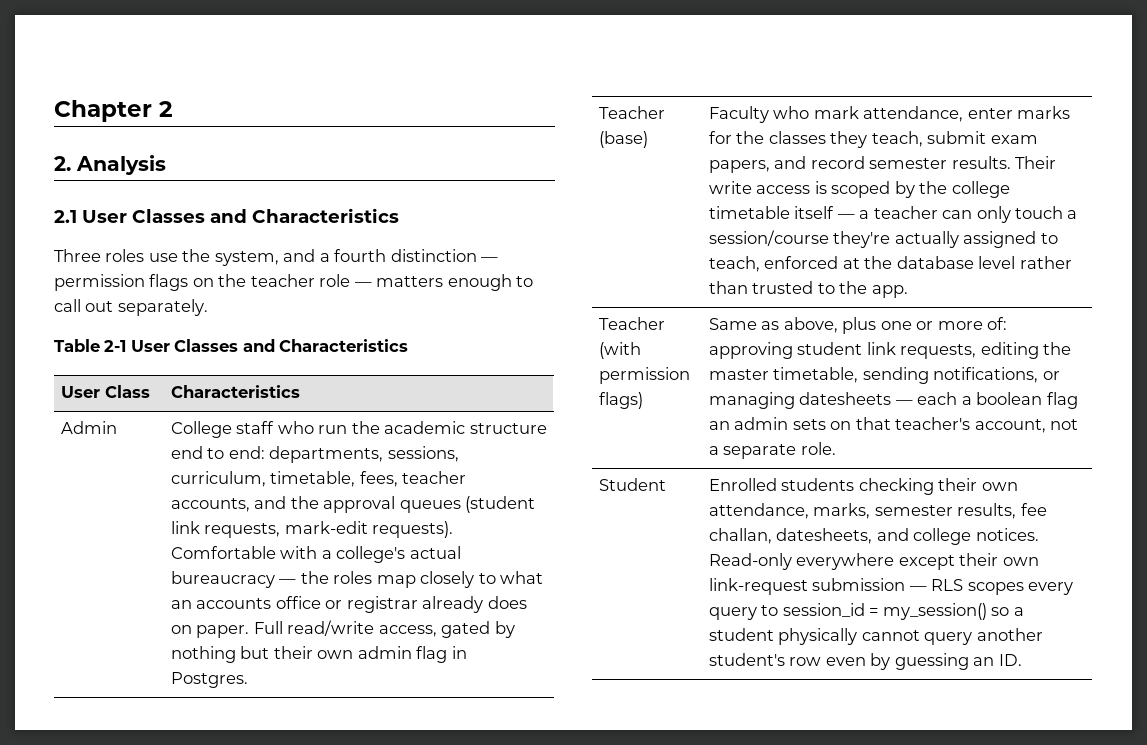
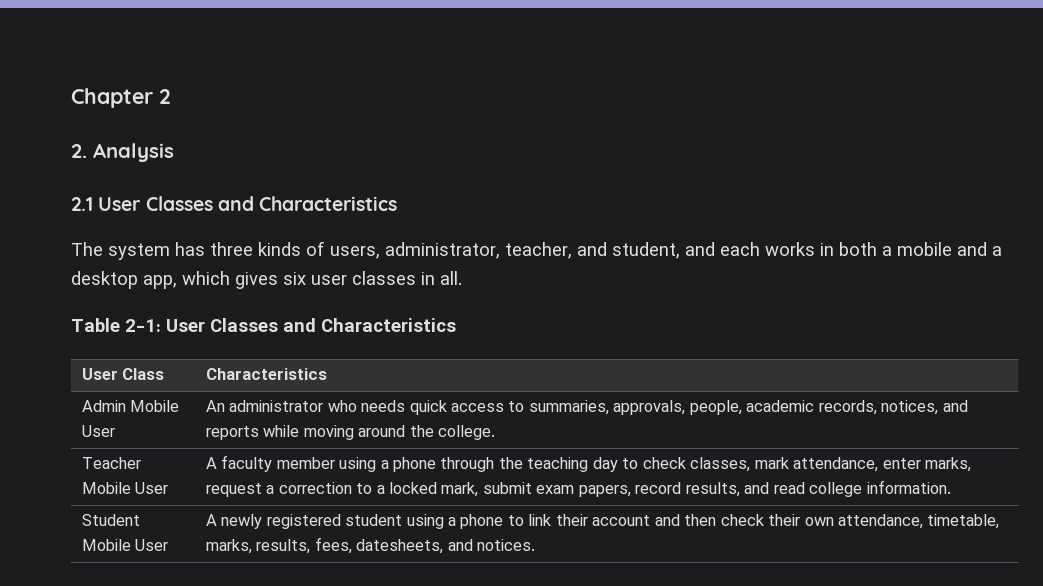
- Three roles use the system, and a fourth distinction — permission flags on the teacher role — matters enough to call out separately.
+ The system has three kinds of users, administrator, teacher, and student, and each works in both a mobile and a desktop app, which gives six user classes in all.
- Table 2-1 User Classes and Characteristics
+ Table 2-1: User Classes and Characteristics
- Admin | College staff who run the academic structure end to end: departments, sessions, curriculum, timetable, fees, teacher accounts, and the approval queues (student link requests, mark-edit requests). Comfortable with a college's actual bureaucracy — the roles map closely to what an accounts office or registrar already does on paper. Full read/write access, gated by nothing but their own admin flag in Postgres.
- Teacher (base) | Faculty who mark attendance, enter marks for the classes they teach, submit exam papers, and record semester results. Their write access is scoped by the college timetable itself — a teacher can only touch a session/course they're actually assigned to teach, enforced at the database level rather than trusted to the app.
- Teacher (with permission flags) | Same as above, plus one or more of: approving student link requests, editing the master timetable, sending notifications, or managing datesheets — each a boolean flag an admin sets on that teacher's account, not a separate role.
- Student | Enrolled students checking their own attendance, marks, semester results, fee challan, datesheets, and college notices. Read-only everywhere except their own link-request submission — RLS scopes every query to session_id = my_session() so a student physically cannot query another student's row even by guessing an ID.
+ Admin Mobile User | An administrator who needs quick access to summaries, approvals, people, academic records, notices, and reports while moving around the college.
+ Teacher Mobile User | A faculty member using a phone through the teaching day to check classes, mark attendance, enter marks, request a correction to a locked mark, submit exam papers, record results, and read college information.
+ Student Mobile User | A newly registered student using a phone to link their account and then check their own attendance, timetable, marks, results, fees, datesheets, and notices.

